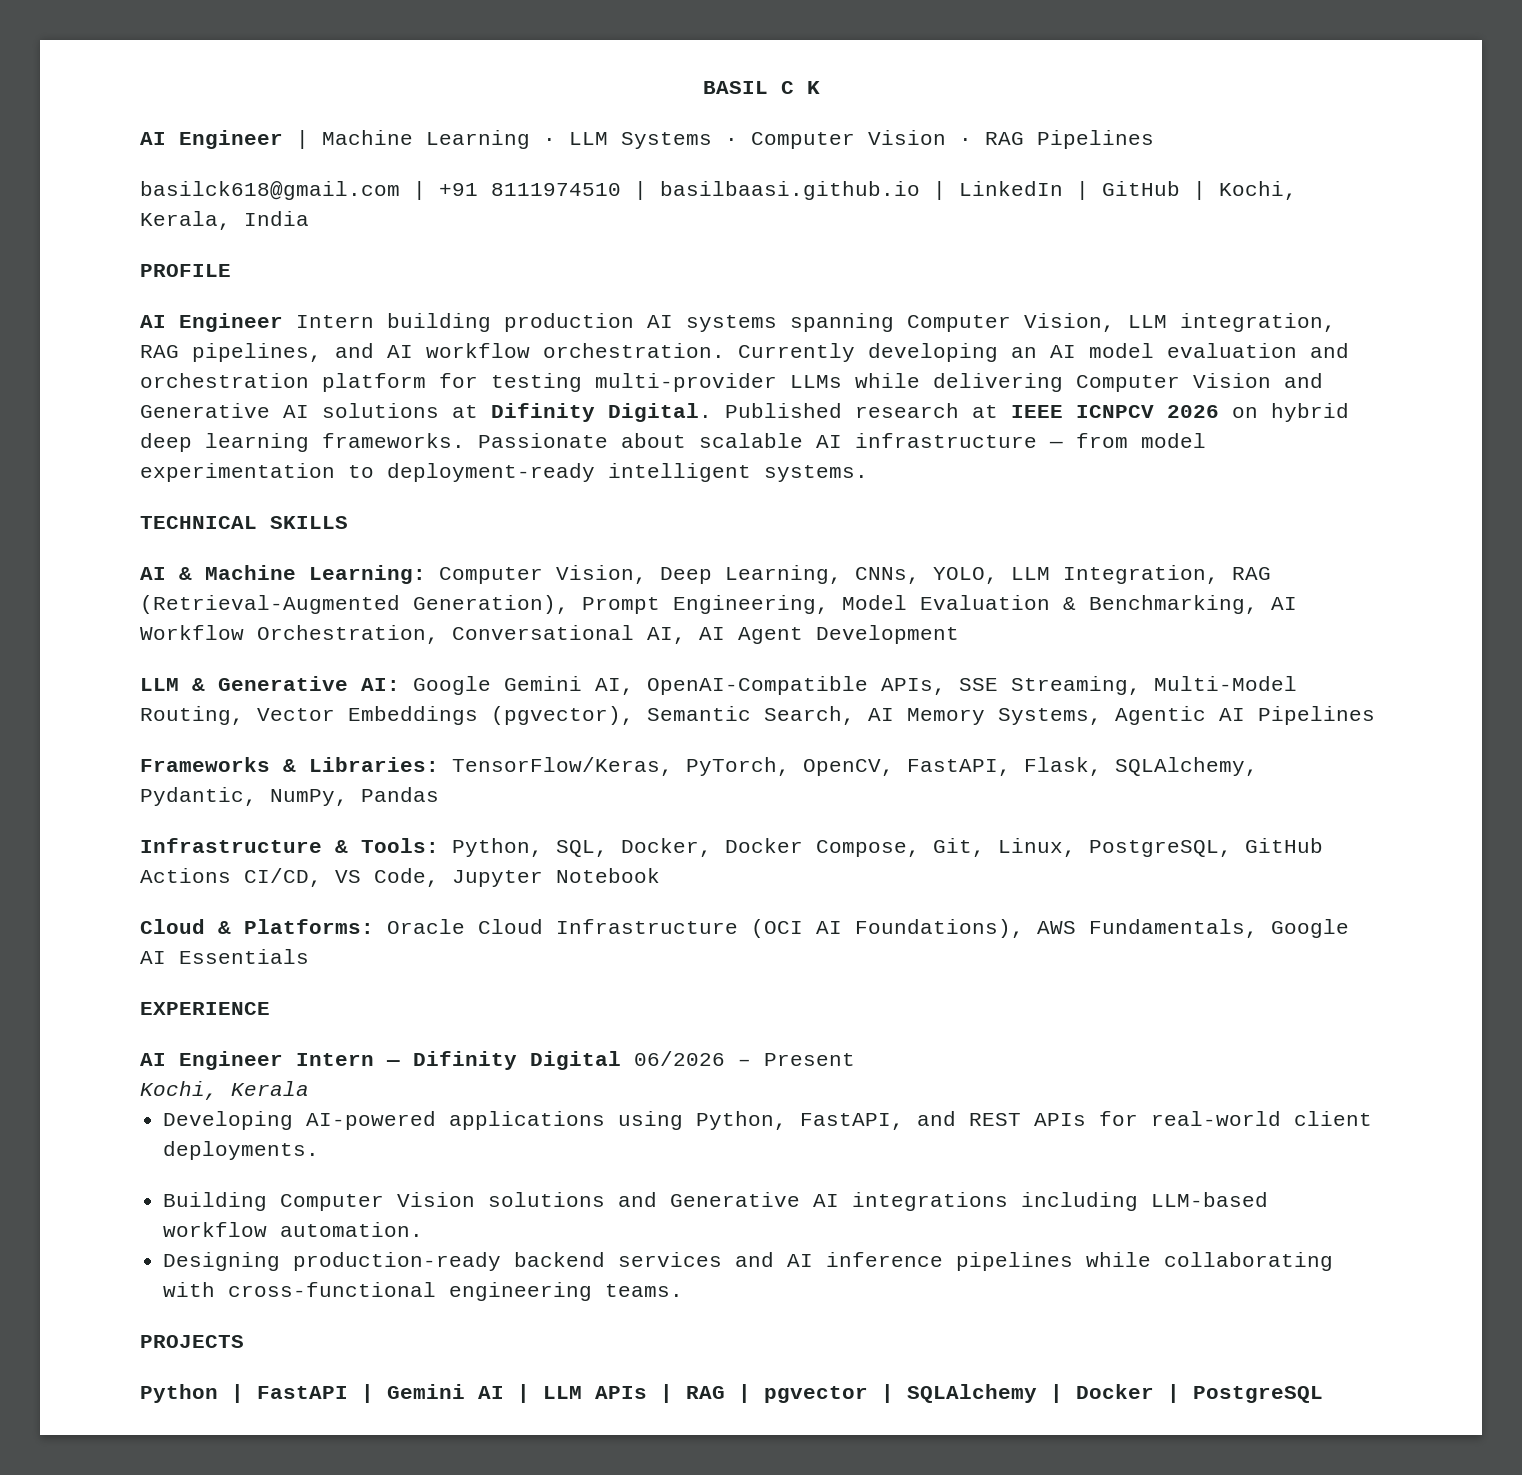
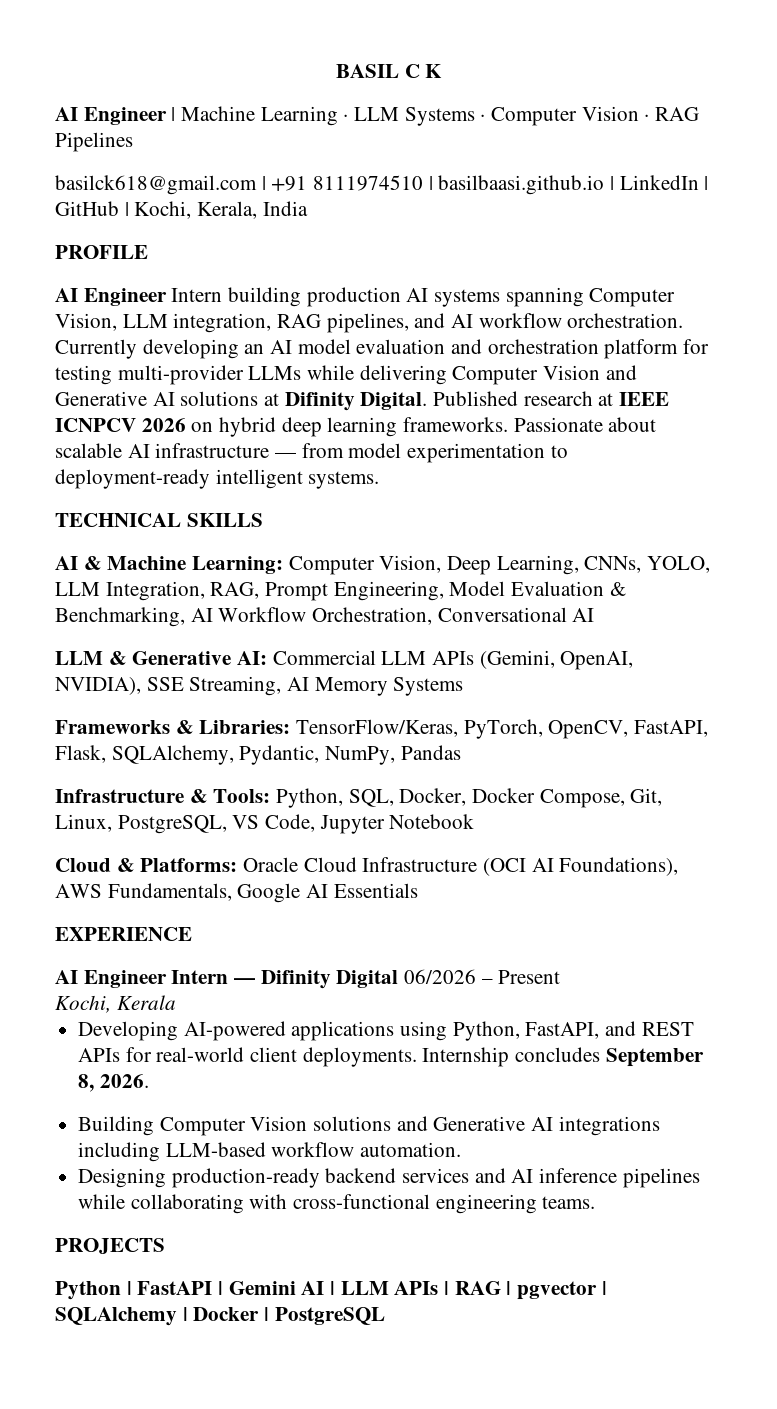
- AI & Machine Learning: Computer Vision, Deep Learning, CNNs, YOLO, LLM Integration, RAG (Retrieval-Augmented Generation), Prompt Engineering, Model Evaluation & Benchmarking, AI Workflow Orchestration, Conversational AI, AI Agent Development
+ AI & Machine Learning: Computer Vision, Deep Learning, CNNs, YOLO, LLM Integration, RAG, Prompt Engineering, Model Evaluation & Benchmarking, AI Workflow Orchestration, Conversational AI
- LLM & Generative AI: Google Gemini AI, OpenAI-Compatible APIs, SSE Streaming, Multi-Model Routing, Vector Embeddings (pgvector), Semantic Search, AI Memory Systems, Agentic AI Pipelines
+ LLM & Generative AI: Commercial LLM APIs (Gemini, OpenAI, NVIDIA), SSE Streaming, AI Memory Systems
- Infrastructure & Tools: Python, SQL, Docker, Docker Compose, Git, Linux, PostgreSQL, GitHub Actions CI/CD, VS Code, Jupyter Notebook
+ Infrastructure & Tools: Python, SQL, Docker, Docker Compose, Git, Linux, PostgreSQL, VS Code, Jupyter Notebook
+ Internship concludes September 8, 2026.

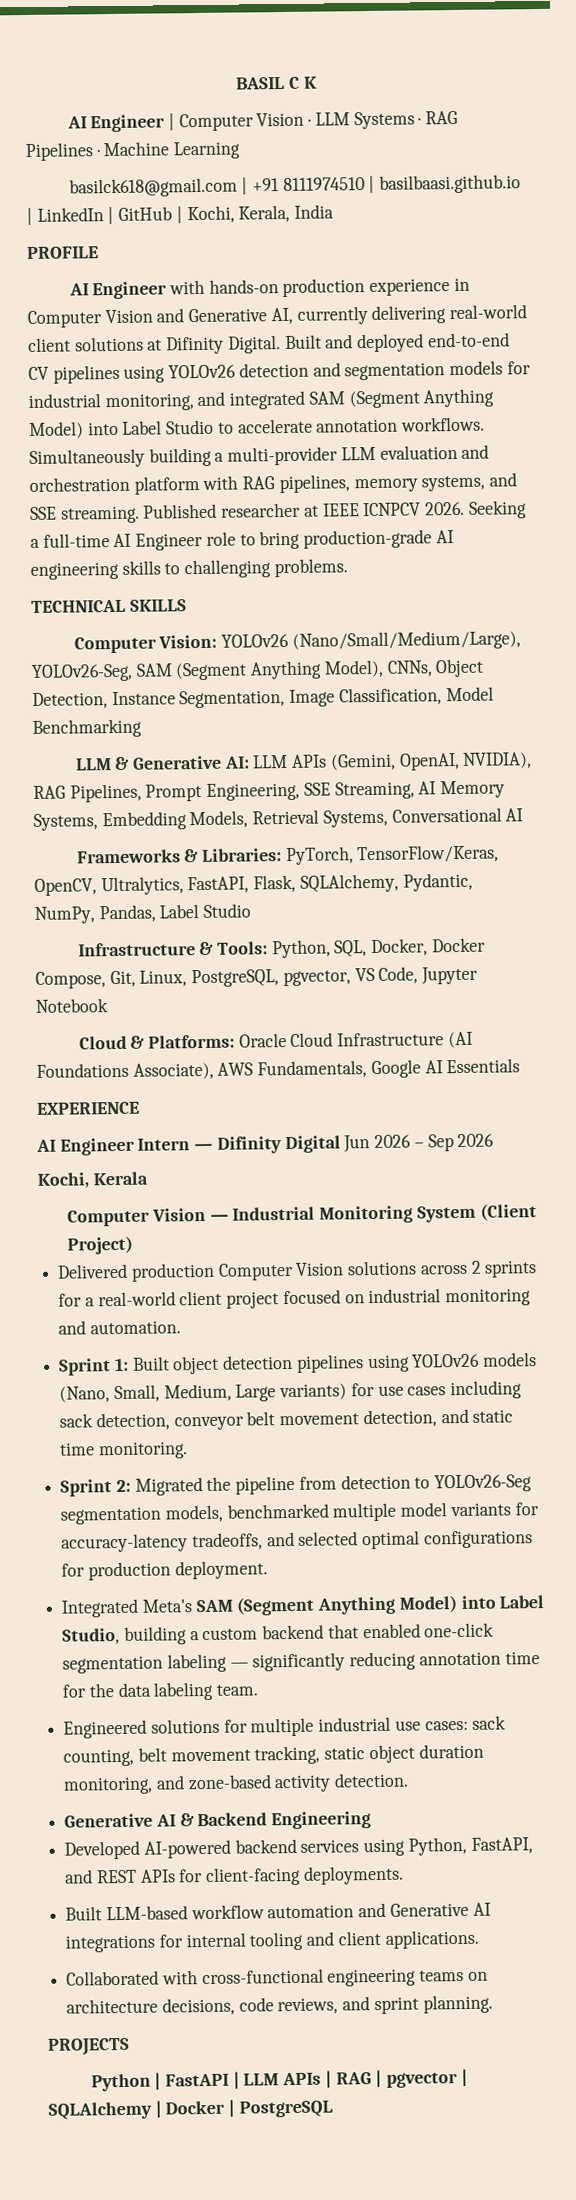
- AI Engineer | Machine Learning · LLM Systems · Computer Vision · RAG Pipelines
+ AI Engineer | Computer Vision · LLM Systems · RAG Pipelines · Machine Learning
- AI Engineer Intern building production AI systems spanning Computer Vision, LLM integration, RAG pipelines, and AI workflow orchestration. Currently developing an AI model evaluation and orchestration platform for testing multi-provider LLMs while delivering Computer Vision and Generative AI solutions at Difinity Digital. Published research at IEEE ICNPCV 2026 on hybrid deep learning frameworks. Passionate about scalable AI infrastructure — from model experimentation to deployment-ready intelligent systems.
+ AI Engineer with hands-on production experience in Computer Vision and Generative AI, currently delivering real-world client solutions at Difinity Digital. Built and deployed end-to-end CV pipelines using YOLOv26 detection and segmentation models for industrial monitoring, and integrated SAM (Segment Anything Model) into Label Studio to accelerate annotation workflows. Simultaneously building a multi-provider LLM evaluation and orchestration platform with RAG pipelines, memory systems, and SSE streaming. Published researcher at IEEE ICNPCV 2026. Seeking a full-time AI Engineer role to bring production-grade AI engineering skills to challenging problems.
  TECHNICAL SKILLS
- AI & Machine Learning: Computer Vision, Deep Learning, CNNs, YOLO, LLM Integration, RAG, Prompt Engineering, Model Evaluation & Benchmarking, AI Workflow Orchestration, Conversational AI
+ Computer Vision: YOLOv26 (Nano/Small/Medium/Large), YOLOv26-Seg, SAM (Segment Anything Model), CNNs, Object Detection, Instance Segmentation, Image Classification, Model Benchmarking
- LLM & Generative AI: Commercial LLM APIs (Gemini, OpenAI, NVIDIA), SSE Streaming, AI Memory Systems
+ LLM & Generative AI: LLM APIs (Gemini, OpenAI, NVIDIA), RAG Pipelines, Prompt Engineering, SSE Streaming, AI Memory Systems, Embedding Models, Retrieval Systems, Conversational AI
- Frameworks & Libraries: TensorFlow/Keras, PyTorch, OpenCV, FastAPI, Flask, SQLAlchemy, Pydantic, NumPy, Pandas
+ Frameworks & Libraries: PyTorch, TensorFlow/Keras, OpenCV, Ultralytics, FastAPI, Flask, SQLAlchemy, Pydantic, NumPy, Pandas, Label Studio
- Infrastructure & Tools: Python, SQL, Docker, Docker Compose, Git, Linux, PostgreSQL, VS Code, Jupyter Notebook
+ Infrastructure & Tools: Python, SQL, Docker, Docker Compose, Git, Linux, PostgreSQL, pgvector, VS Code, Jupyter Notebook
- Cloud & Platforms: Oracle Cloud Infrastructure (OCI AI Foundations), AWS Fundamentals, Google AI Essentials
+ Cloud & Platforms: Oracle Cloud Infrastructure (AI Foundations Associate), AWS Fundamentals, Google AI Essentials
- AI Engineer Intern — Difinity Digital 06/2026 – Present
+ AI Engineer Intern — Difinity Digital Jun 2026 – Sep 2026
  Kochi, Kerala
- Developing AI-powered applications using Python, FastAPI, and REST APIs for real-world client deployments. Internship concludes September 8, 2026.
- Building Computer Vision solutions and Generative AI integrations including LLM-based workflow automation.
- Designing production-ready backend services and AI inference pipelines while collaborating with cross-functional engineering teams.
+ Computer Vision — Industrial Monitoring System (Client Project)
+ Delivered production Computer Vision solutions across 2 sprints for a real-world client project focused on industrial monitoring and automation.
+ Sprint 1: Built object detection pipelines using YOLOv26 models (Nano, Small, Medium, Large variants) for use cases including sack detection, conveyor belt movement detection, and static time monitoring.
+ Sprint 2: Migrated the pipeline from detection to YOLOv26-Seg segmentation models, benchmarked multiple model variants for accuracy-latency tradeoffs, and selected optimal configurations for production deployment.
+ Integrated Meta's SAM (Segment Anything Model) into Label Studio, building a custom backend that enabled one-click segmentation labeling — significantly reducing annotation time for the data labeling team.
+ Engineered solutions for multiple industrial use cases: sack counting, belt movement tracking, static object duration monitoring, and zone-based activity detection.
+ Generative AI & Backend Engineering
+ Developed AI-powered backend services using Python, FastAPI, and REST APIs for client-facing deployments.
+ Built LLM-based workflow automation and Generative AI integrations for internal tooling and client applications.
+ Collaborated with cross-functional engineering teams on architecture decisions, code reviews, and sprint planning.
- Python | FastAPI | Gemini AI | LLM APIs | RAG | pgvector | SQLAlchemy | Docker | PostgreSQL
+ Python | FastAPI | LLM APIs | RAG | pgvector | SQLAlchemy | Docker | PostgreSQL

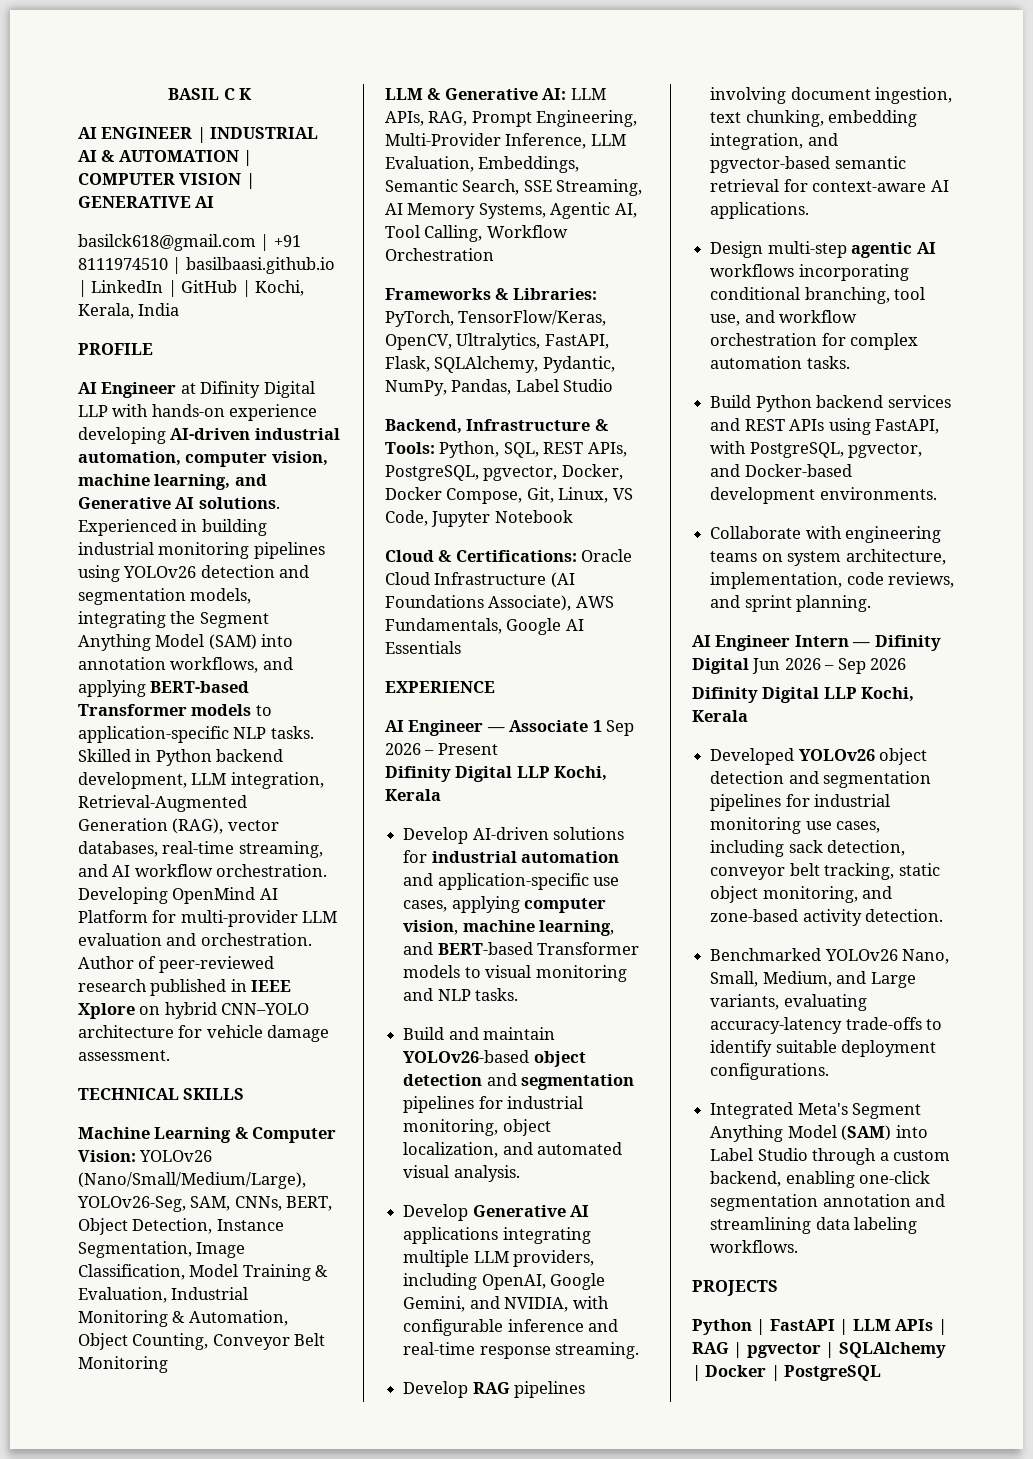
- AI Engineer | Computer Vision · LLM Systems · RAG Pipelines · Machine Learning
+ AI ENGINEER | INDUSTRIAL AI & AUTOMATION | COMPUTER VISION | GENERATIVE AI
- AI Engineer with hands-on production experience in Computer Vision and Generative AI, currently delivering real-world client solutions at Difinity Digital. Built and deployed end-to-end CV pipelines using YOLOv26 detection and segmentation models for industrial monitoring, and integrated SAM (Segment Anything Model) into Label Studio to accelerate annotation workflows. Simultaneously building a multi-provider LLM evaluation and orchestration platform with RAG pipelines, memory systems, and SSE streaming. Published researcher at IEEE ICNPCV 2026. Seeking a full-time AI Engineer role to bring production-grade AI engineering skills to challenging problems.
+ AI Engineer at Difinity Digital LLP with hands-on experience developing AI-driven industrial automation, computer vision, machine learning, and Generative AI solutions. Experienced in building industrial monitoring pipelines using YOLOv26 detection and segmentation models, integrating the Segment Anything Model (SAM) into annotation workflows, and applying BERT-based Transformer models to application-specific NLP tasks. Skilled in Python backend development, LLM integration, Retrieval-Augmented Generation (RAG), vector databases, real-time streaming, and AI workflow orchestration. Developing OpenMind AI Platform for multi-provider LLM evaluation and orchestration. Author of peer-reviewed research published in IEEE Xplore on hybrid CNN–YOLO architecture for vehicle damage assessment.
- Computer Vision: YOLOv26 (Nano/Small/Medium/Large), YOLOv26-Seg, SAM (Segment Anything Model), CNNs, Object Detection, Instance Segmentation, Image Classification, Model Benchmarking
+ Machine Learning & Computer Vision: YOLOv26 (Nano/Small/Medium/Large), YOLOv26-Seg, SAM, CNNs, BERT, Object Detection, Instance Segmentation, Image Classification, Model Training & Evaluation, Industrial Monitoring & Automation, Object Counting, Conveyor Belt Monitoring
- LLM & Generative AI: LLM APIs (Gemini, OpenAI, NVIDIA), RAG Pipelines, Prompt Engineering, SSE Streaming, AI Memory Systems, Embedding Models, Retrieval Systems, Conversational AI
+ LLM & Generative AI: LLM APIs, RAG, Prompt Engineering, Multi-Provider Inference, LLM Evaluation, Embeddings, Semantic Search, SSE Streaming, AI Memory Systems, Agentic AI, Tool Calling, Workflow Orchestration
- Infrastructure & Tools: Python, SQL, Docker, Docker Compose, Git, Linux, PostgreSQL, pgvector, VS Code, Jupyter Notebook
+ Backend, Infrastructure & Tools: Python, SQL, REST APIs, PostgreSQL, pgvector, Docker, Docker Compose, Git, Linux, VS Code, Jupyter Notebook
- Cloud & Platforms: Oracle Cloud Infrastructure (AI Foundations Associate), AWS Fundamentals, Google AI Essentials
+ Cloud & Certifications: Oracle Cloud Infrastructure (AI Foundations Associate), AWS Fundamentals, Google AI Essentials
+ AI Engineer — Associate 1 Sep 2026 – Present
+ Difinity Digital LLP Kochi, Kerala
+ Develop AI-driven solutions for industrial automation and application-specific use cases, applying computer vision, machine learning, and BERT-based Transformer models to visual monitoring and NLP tasks.
+ Build and maintain YOLOv26-based object detection and segmentation pipelines for industrial monitoring, object localization, and automated visual analysis.
+ Develop Generative AI applications integrating multiple LLM providers, including OpenAI, Google Gemini, and NVIDIA, with configurable inference and real-time response streaming.
+ Develop RAG pipelines involving document ingestion, text chunking, embedding integration, and pgvector-based semantic retrieval for context-aware AI applications.
+ Design multi-step agentic AI workflows incorporating conditional branching, tool use, and workflow orchestration for complex automation tasks.
+ Build Python backend services and REST APIs using FastAPI, with PostgreSQL, pgvector, and Docker-based development environments.
+ Collaborate with engineering teams on system architecture, implementation, code reviews, and sprint planning.
  AI Engineer Intern — Difinity Digital Jun 2026 – Sep 2026
- Kochi, Kerala
- Computer Vision — Industrial Monitoring System (Client Project)
- Delivered production Computer Vision solutions across 2 sprints for a real-world client project focused on industrial monitoring and automation.
- Sprint 1: Built object detection pipelines using YOLOv26 models (Nano, Small, Medium, Large variants) for use cases including sack detection, conveyor belt movement detection, and static time monitoring.
- Sprint 2: Migrated the pipeline from detection to YOLOv26-Seg segmentation models, benchmarked multiple model variants for accuracy-latency tradeoffs, and selected optimal configurations for production deployment.
- Integrated Meta's SAM (Segment Anything Model) into Label Studio, building a custom backend that enabled one-click segmentation labeling — significantly reducing annotation time for the data labeling team.
- Engineered solutions for multiple industrial use cases: sack counting, belt movement tracking, static object duration monitoring, and zone-based activity detection.
+ Difinity Digital LLP Kochi, Kerala
+ Developed YOLOv26 object detection and segmentation pipelines for industrial monitoring use cases, including sack detection, conveyor belt tracking, static object monitoring, and zone-based activity detection.
- Generative AI & Backend Engineering
- Developed AI-powered backend services using Python, FastAPI, and REST APIs for client-facing deployments.
- Built LLM-based workflow automation and Generative AI integrations for internal tooling and client applications.
- Collaborated with cross-functional engineering teams on architecture decisions, code reviews, and sprint planning.
+ Benchmarked YOLOv26 Nano, Small, Medium, and Large variants, evaluating accuracy-latency trade-offs to identify suitable deployment configurations.
+ Integrated Meta's Segment Anything Model (SAM) into Label Studio through a custom backend, enabling one-click segmentation annotation and streamlining data labeling workflows.

